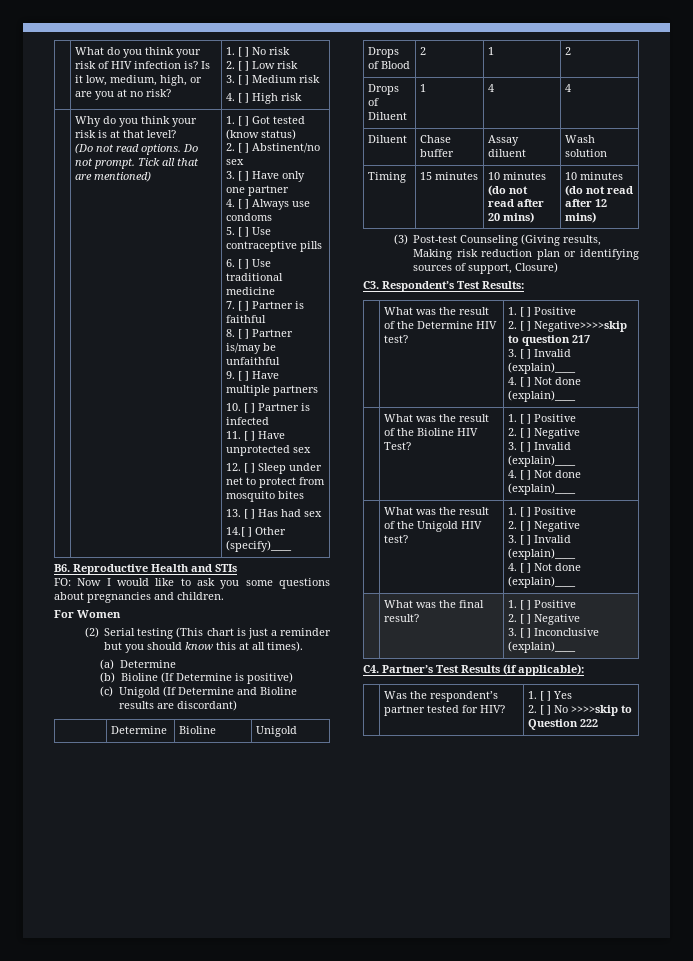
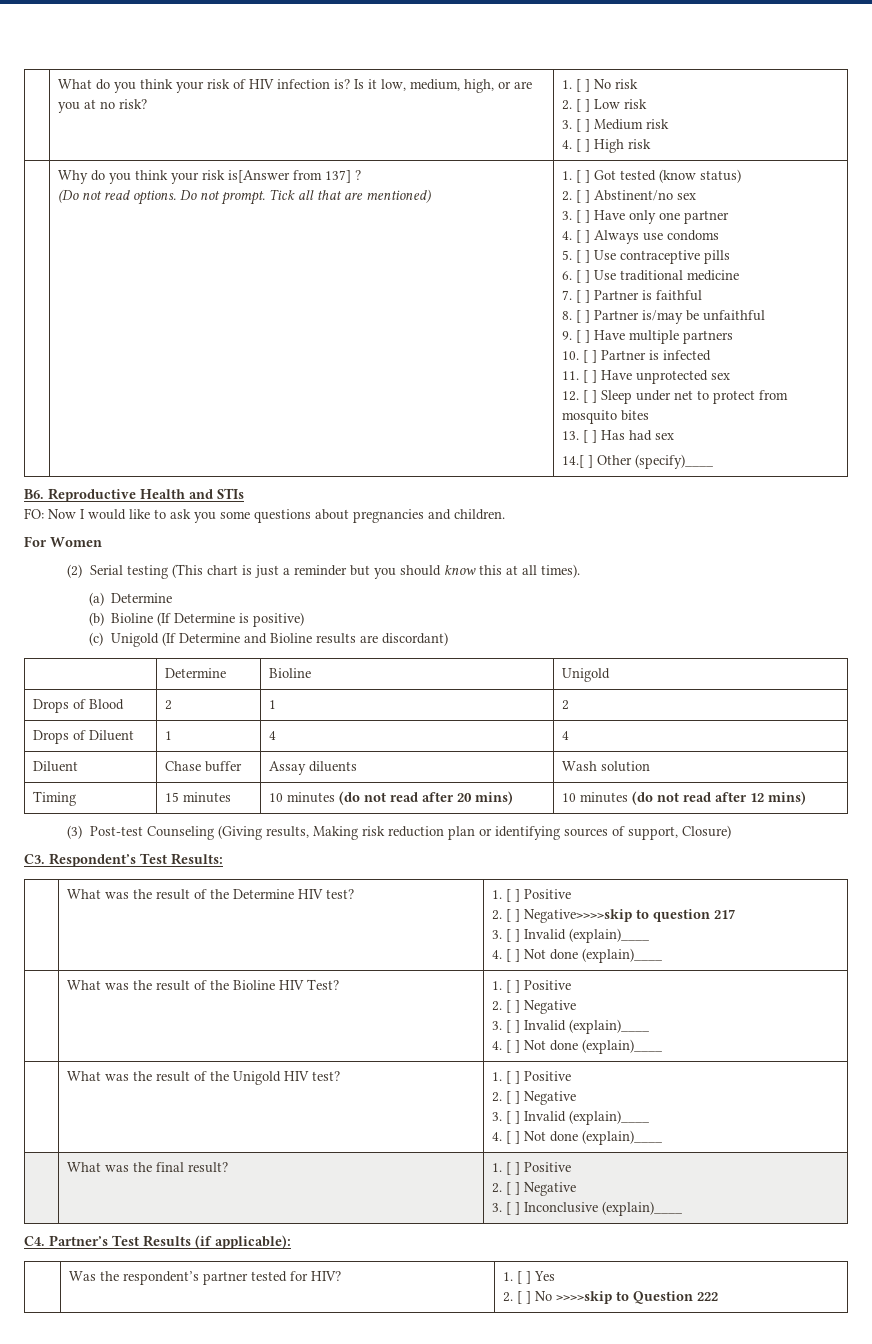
- Why do you think your risk is at that level?
+ Why do you think your risk is[Answer from 137] ?
- Diluent | Chase buffer | Assay diluent | Wash solution
+ Diluent | Chase buffer | Assay diluents | Wash solution

